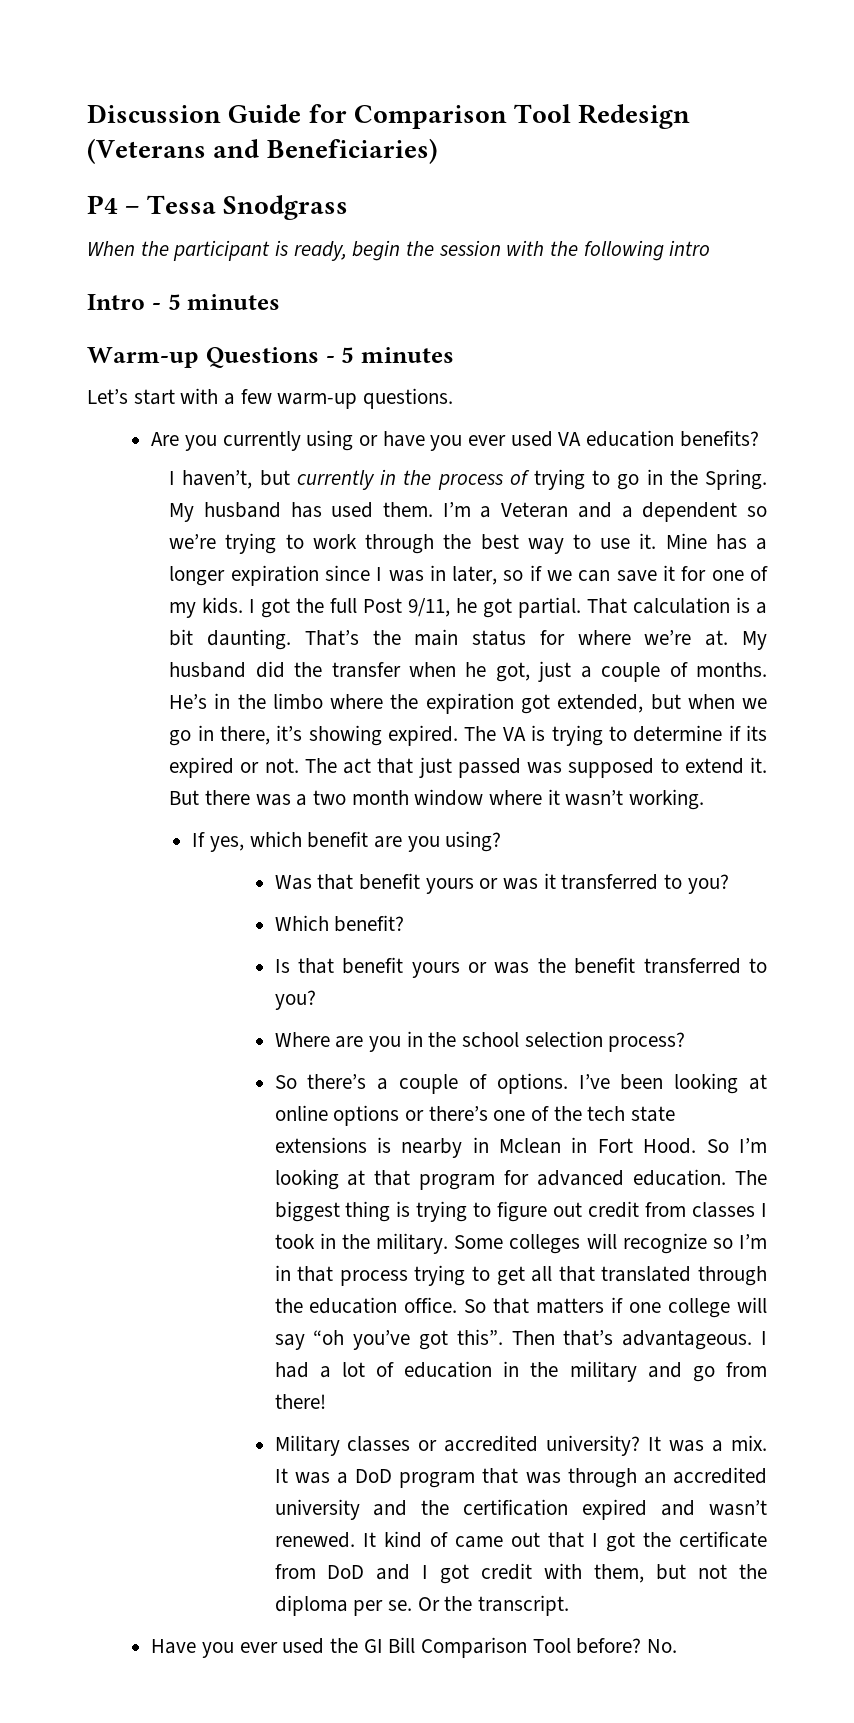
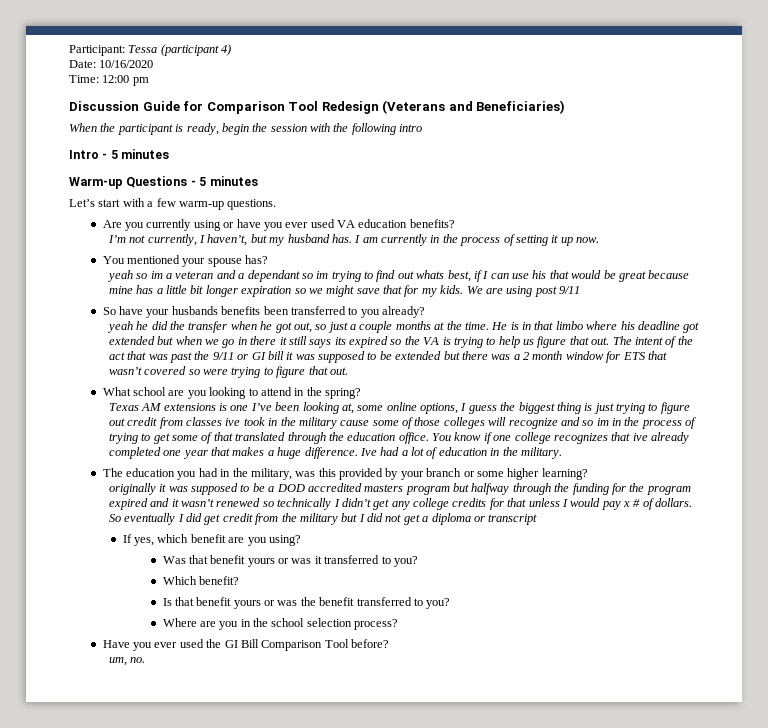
+ Participant: Tessa (participant 4)
+ Date: 10/16/2020
+ Time: 12:00 pm
- P4 – Tessa Snodgrass
- I haven’t, but currently in the process of trying to go in the Spring. My husband has used them. I’m a Veteran and a dependent so we’re trying to work through the best way to use it. Mine has a longer expiration since I was in later, so if we can save it for one of my kids. I got the full Post 9/11, he got partial. That calculation is a bit daunting. That’s the main status for where we’re at. My husband did the transfer when he got, just a couple of months. He’s in the limbo where the expiration got extended, but when we go in there, it’s showing expired. The VA is trying to determine if its expired or not. The act that just passed was supposed to extend it. But there was a two month window where it wasn’t working.
+ I’m not currently, I haven’t, but my husband has. I am currently in the process of setting it up now.
+ You mentioned your spouse has?
+ yeah so im a veteran and a dependant so im trying to find out whats best, if I can use his that would be great because mine has a little bit longer expiration so we might save that for my kids. We are using post 9/11
+ So have your husbands benefits been transferred to you already?
+ yeah he did the transfer when he got out, so just a couple months at the time. He is in that limbo where his deadline got extended but when we go in there it still says its expired so the VA is trying to help us figure that out. The intent of the act that was past the 9/11 or GI bill it was supposed to be extended but there was a 2 month window for ETS that wasn’t covered so were trying to figure that out.
+ What school are you looking to attend in the spring?
+ Texas AM extensions is one I’ve been looking at, some online options, I guess the biggest thing is just trying to figure out credit from classes ive took in the military cause some of those colleges will recognize and so im in the process of trying to get some of that translated through the education office. You know if one college recognizes that ive already completed one year that makes a huge difference. Ive had a lot of education in the military.
+ The education you had in the military, was this provided by your branch or some higher learning?
+ originally it was supposed to be a DOD accredited masters program but halfway through the funding for the program expired and it wasn’t renewed so technically I didn’t get any college credits for that unless I would pay x # of dollars. So eventually I did get credit from the military but I did not get a diploma or transcript
- So there’s a couple of options. I’ve been looking at online options or there’s one of the tech state extensions is nearby in Mclean in Fort Hood. So I’m looking at that program for advanced education. The biggest thing is trying to figure out credit from classes I took in the military. Some colleges will recognize so I’m in that process trying to get all that translated through the education office. So that matters if one college will say “oh you’ve got this”. Then that’s advantageous. I had a lot of education in the military and go from there!
- Military classes or accredited university? It was a mix. It was a DoD program that was through an accredited university and the certification expired and wasn’t renewed. It kind of came out that I got the certificate from DoD and I got credit with them, but not the diploma per se. Or the transcript.
- Have you ever used the GI Bill Comparison Tool before? No.
+ Have you ever used the GI Bill Comparison Tool before?
+ um, no.

